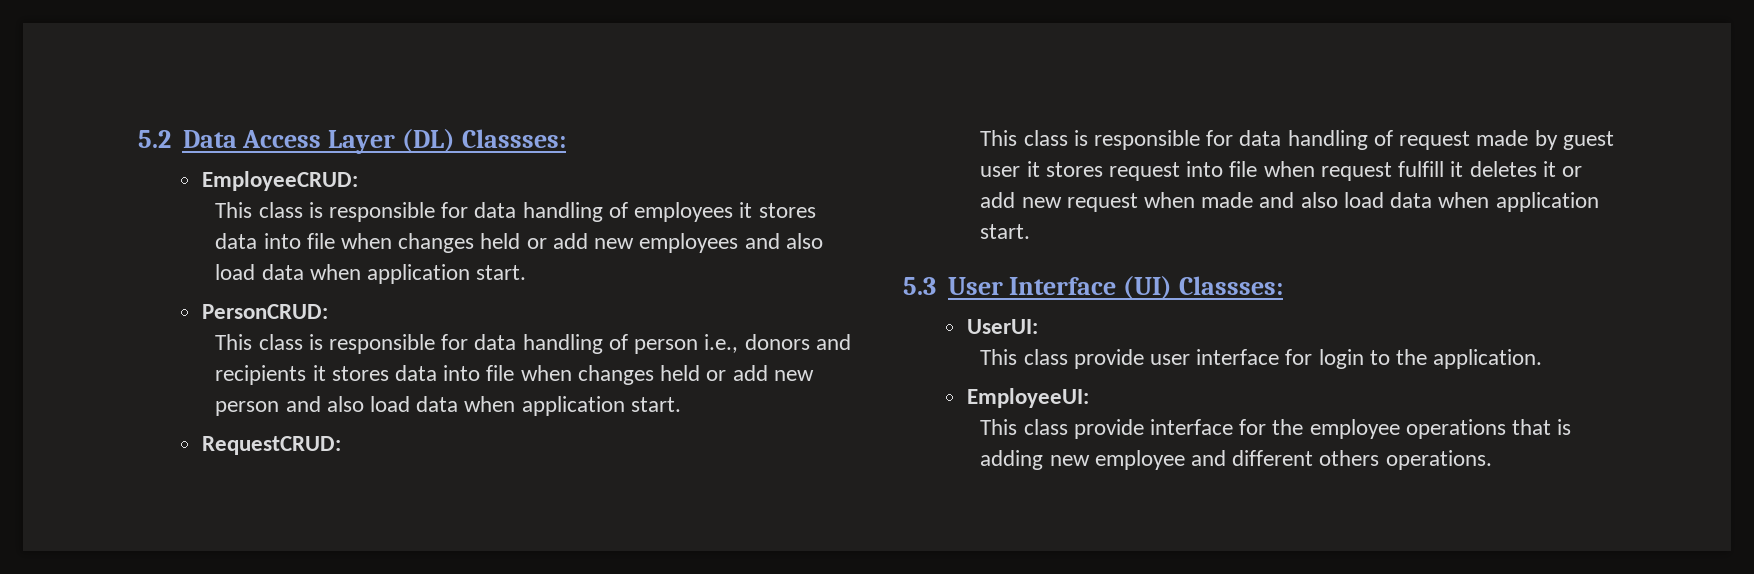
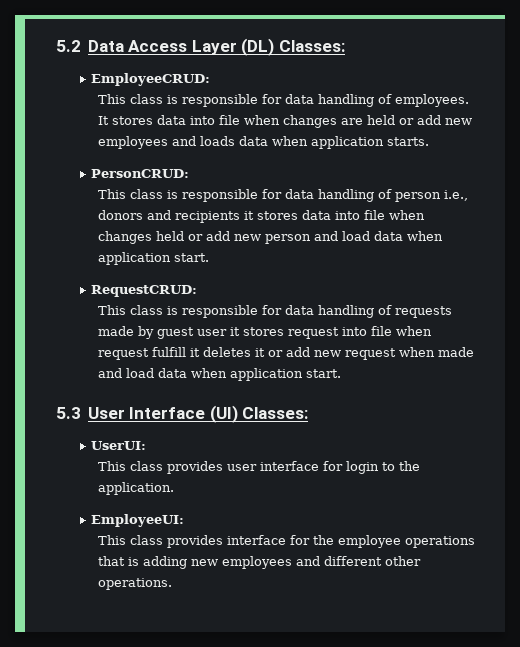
- 5.2 Data Access Layer (DL) Classses:
+ 5.2 Data Access Layer (DL) Classes:
- This class is responsible for data handling of employees it stores data into file when changes held or add new employees and also load data when application start.
+ This class is responsible for data handling of employees. It stores data into file when changes are held or add new employees and loads data when application starts.
- This class is responsible for data handling of person i.e., donors and recipients it stores data into file when changes held or add new person and also load data when application start.
+ This class is responsible for data handling of person i.e., donors and recipients it stores data into file when changes held or add new person and load data when application start.
- This class is responsible for data handling of request made by guest user it stores request into file when request fulfill it deletes it or add new request when made and also load data when application start.
+ This class is responsible for data handling of requests made by guest user it stores request into file when request fulfill it deletes it or add new request when made and load data when application start.
- 5.3 User Interface (UI) Classses:
+ 5.3 User Interface (UI) Classes:
- This class provide user interface for login to the application.
+ This class provides user interface for login to the application.
- This class provide interface for the employee operations that is adding new employee and different others operations.
+ This class provides interface for the employee operations that is adding new employees and different other operations.

